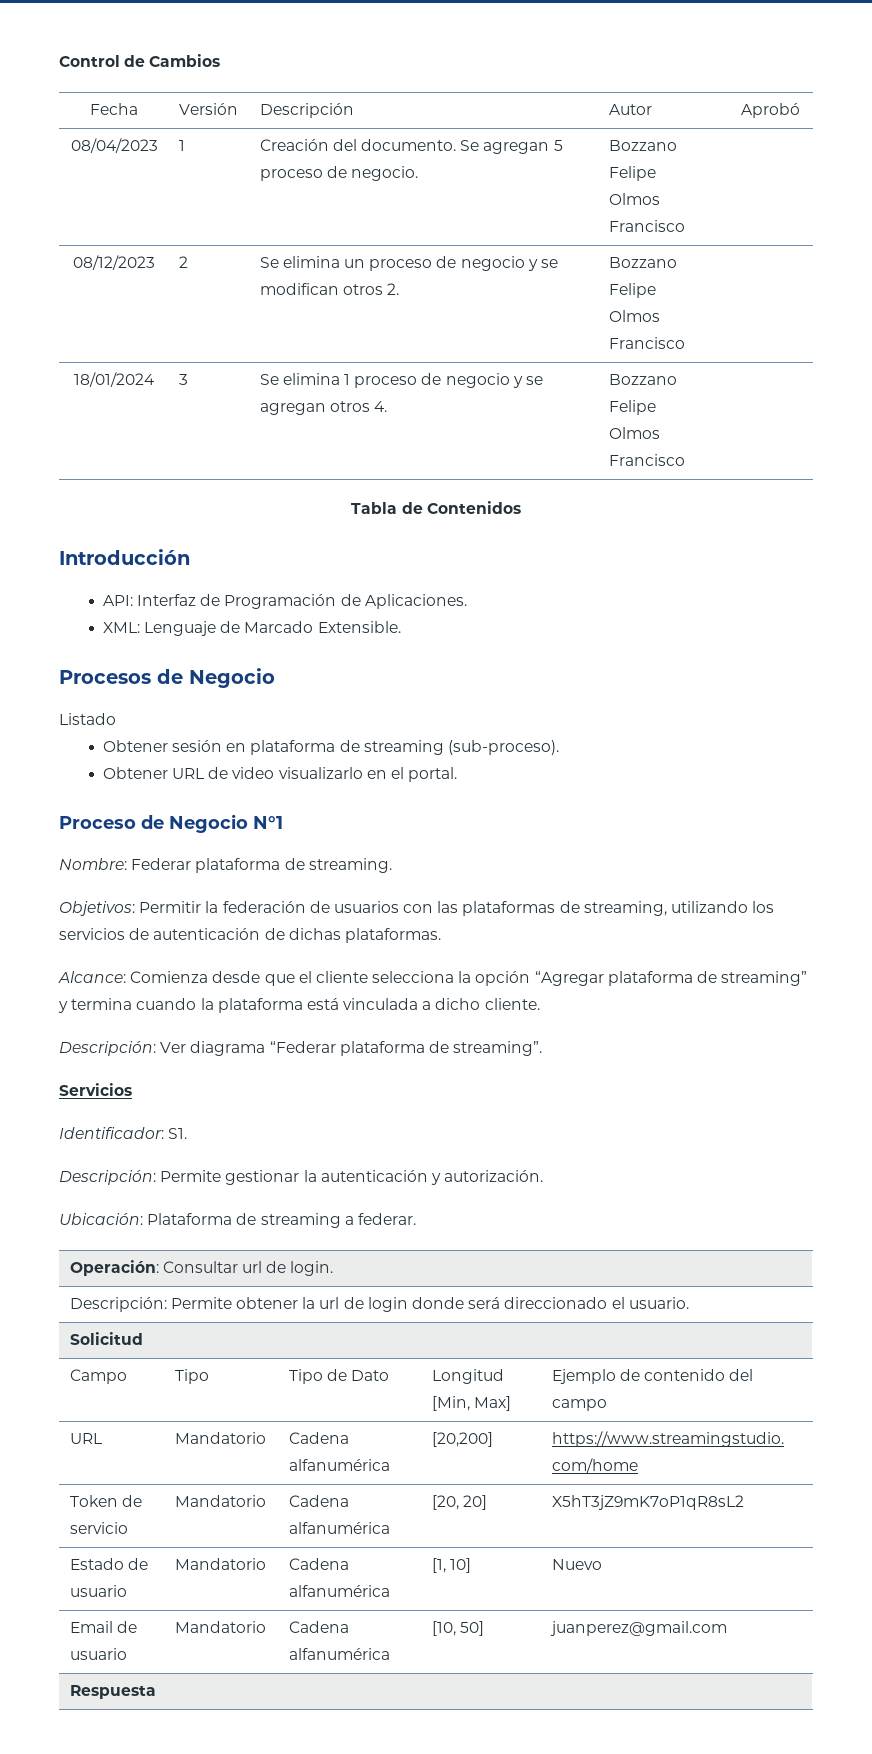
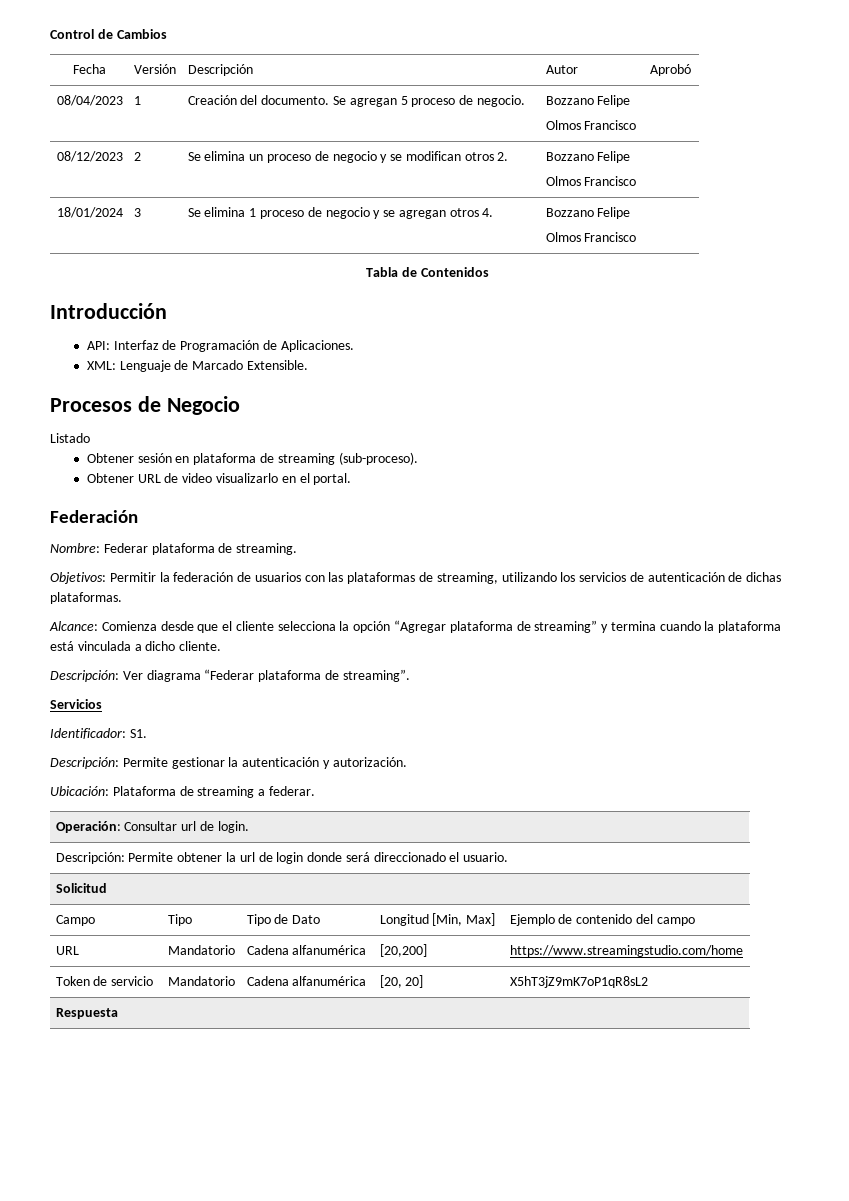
- Proceso de Negocio N°1
+ Federación
- Estado de usuario | Mandatorio | Cadena alfanumérica | [1, 10] | Nuevo
- Email de usuario | Mandatorio | Cadena alfanumérica | [10, 50] | juanperez@gmail.com

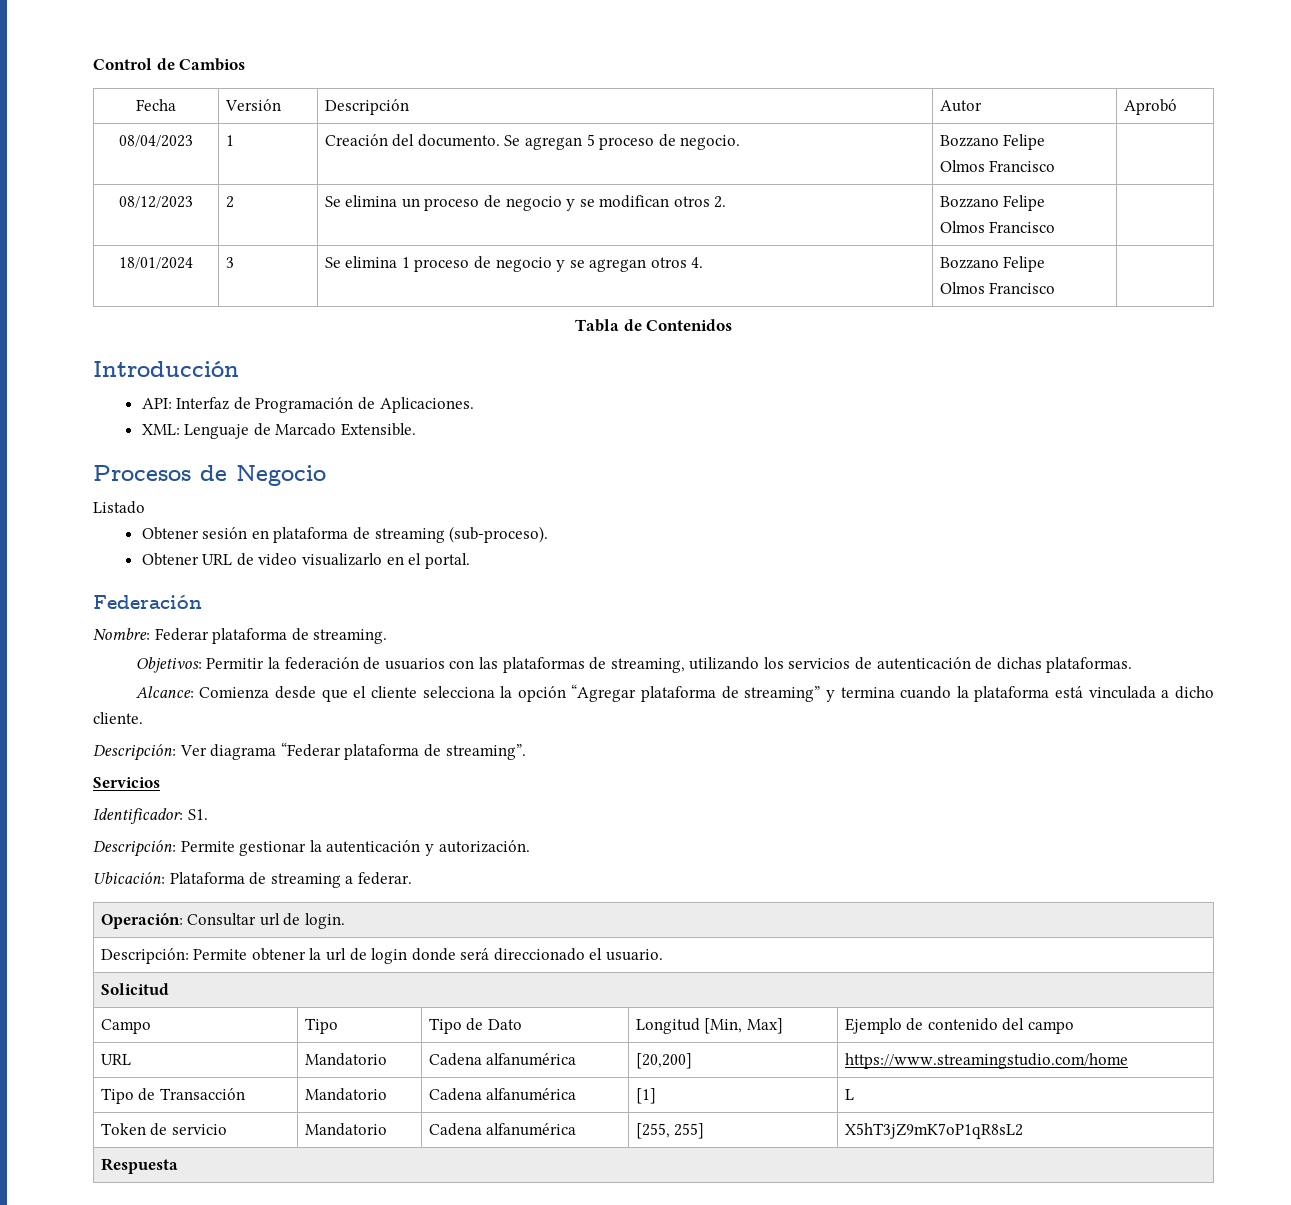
+ Tipo de Transacción | Mandatorio | Cadena alfanumérica | [1] | L
- Token de servicio | Mandatorio | Cadena alfanumérica | [20, 20] | X5hT3jZ9mK7oP1qR8sL2
+ Token de servicio | Mandatorio | Cadena alfanumérica | [255, 255] | X5hT3jZ9mK7oP1qR8sL2

